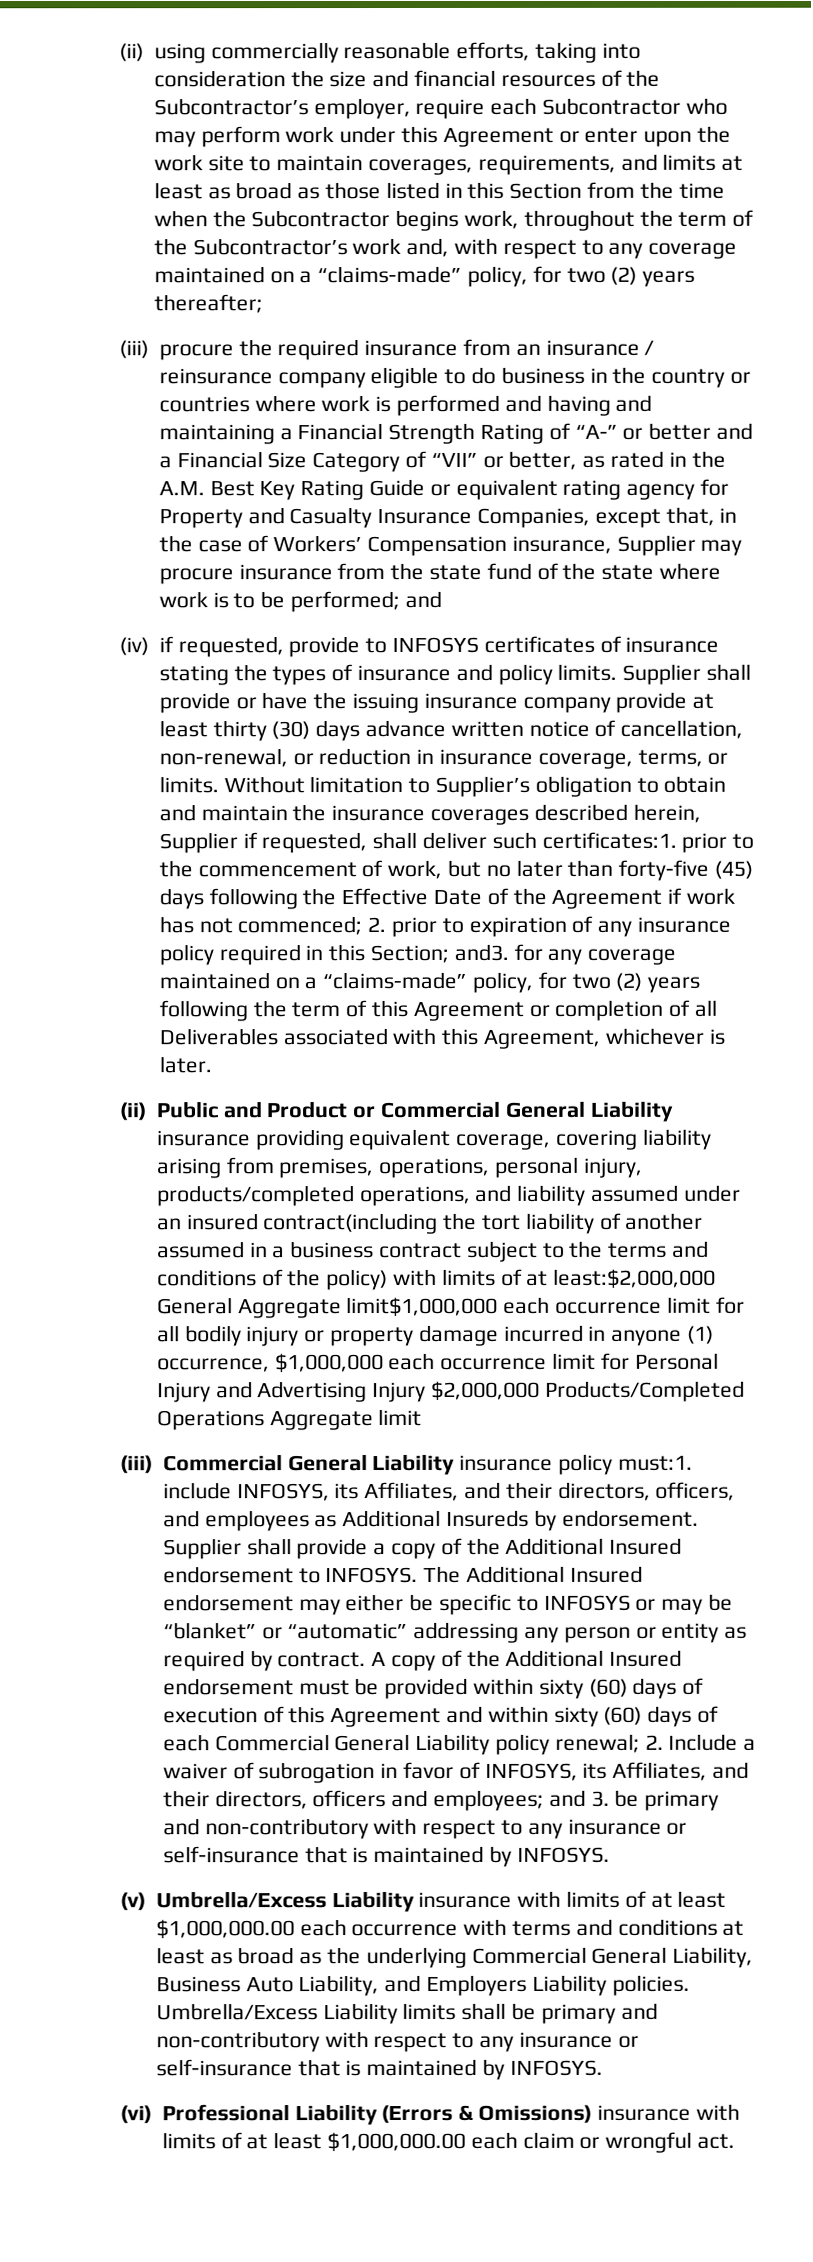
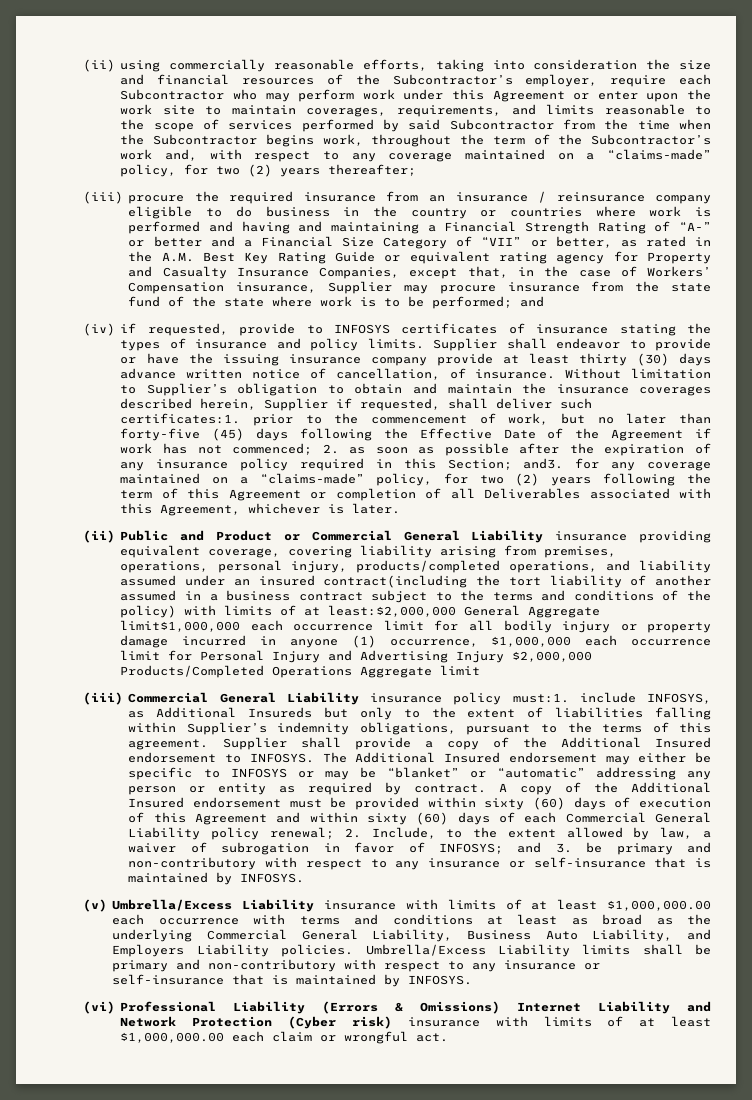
- (ii) using commercially reasonable efforts, taking into consideration the size and financial resources of the Subcontractor’s employer, require each Subcontractor who may perform work under this Agreement or enter upon the work site to maintain coverages, requirements, and limits at least as broad as those listed in this Section from the time when the Subcontractor begins work, throughout the term of the Subcontractor’s work and, with respect to any coverage maintained on a “claims-made” policy, for two (2) years thereafter;
+ (ii) using commercially reasonable efforts, taking into consideration the size and financial resources of the Subcontractor’s employer, require each Subcontractor who may perform work under this Agreement or enter upon the work site to maintain coverages, requirements, and limits reasonable to the scope of services performed by said Subcontractor from the time when the Subcontractor begins work, throughout the term of the Subcontractor’s work and, with respect to any coverage maintained on a “claims-made” policy, for two (2) years thereafter;
- Supplier shall provide or have the issuing insurance company provide at least thirty (30) days advance written notice of cancellation, non-renewal, or reduction in insurance coverage, terms, or limits.
+ Supplier shall endeavor to provide or have the issuing insurance company provide at least thirty (30) days advance written notice of cancellation, of insurance.
- 2. prior to expiration of any insurance policy required in this Section;
+ 2. as soon as possible after the expiration of any insurance policy required in this Section;
- (iii) Commercial General Liability insurance policy must:1. include INFOSYS, its Affiliates, and their directors, officers, and employees as Additional Insureds by endorsement.
+ (iii) Commercial General Liability insurance policy must:1. include INFOSYS, as Additional Insureds but only to the extent of liabilities falling within Supplier’s indemnity obligations, pursuant to the terms of this agreement.
- A copy of the Additional Insured endorsement must be provided within sixty (60) days of execution of this Agreement and within sixty (60) days of each Commercial General Liability policy renewal; 2. Include a waiver of subrogation in favor of INFOSYS, its Affiliates, and their directors, officers and employees; and 3. be primary and non-contributory with respect to any insurance or self-insurance that is maintained by INFOSYS.
+ A copy of the Additional Insured endorsement must be provided within sixty (60) days of execution of this Agreement and within sixty (60) days of each Commercial General Liability policy renewal; 2. Include, to the extent allowed by law, a waiver of subrogation in favor of INFOSYS; and 3. be primary and non-contributory with respect to any insurance or self-insurance that is maintained by INFOSYS.
- (vi) Professional Liability (Errors & Omissions) insurance with limits of at least $1,000,000.00 each claim or wrongful act.
+ (vi) Professional Liability (Errors & Omissions) Internet Liability and Network Protection (Cyber risk) insurance with limits of at least $1,000,000.00 each claim or wrongful act.

